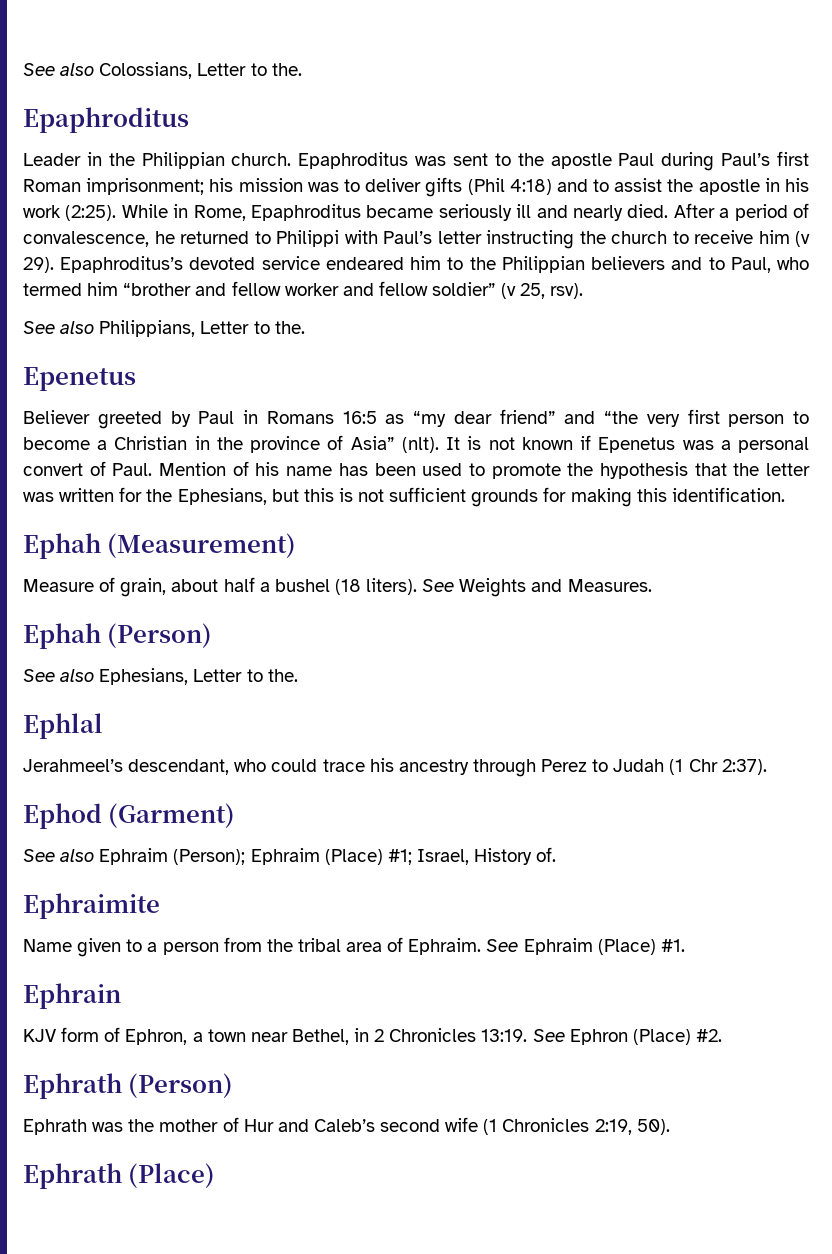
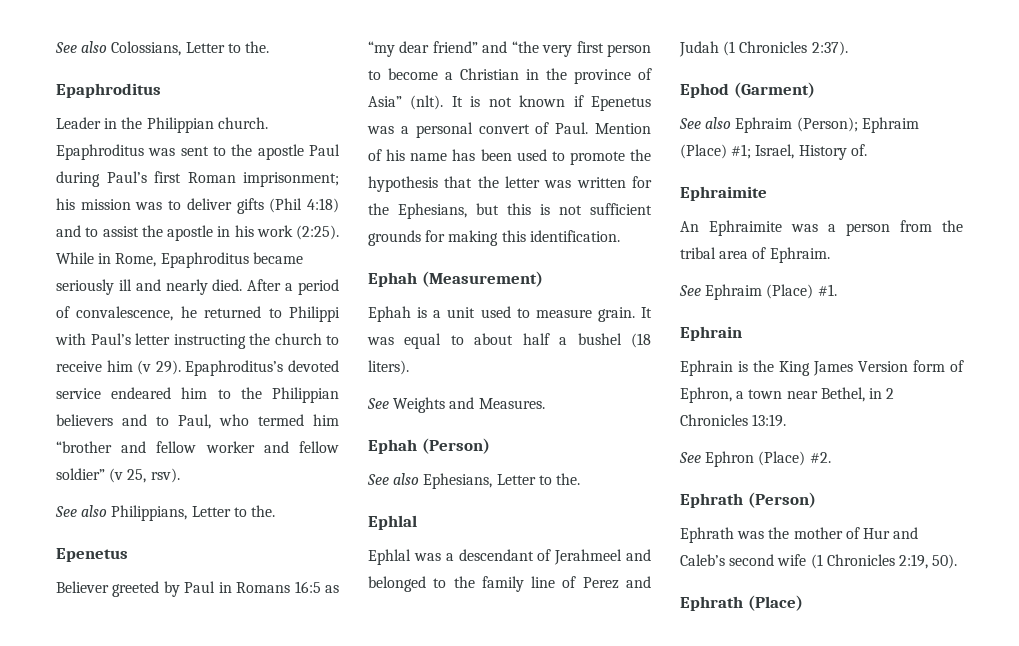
- Measure of grain, about half a bushel (18 liters). See Weights and Measures.
+ Ephah is a unit used to measure grain. It was equal to about half a bushel (18 liters).
+ See Weights and Measures.
- Jerahmeel’s descendant, who could trace his ancestry through Perez to Judah (1 Chr 2:37).
+ Ephlal was a descendant of Jerahmeel and belonged to the family line of Perez and Judah (1 Chronicles 2:37).
- Name given to a person from the tribal area of Ephraim. See Ephraim (Place) #1.
+ An Ephraimite was a person from the tribal area of Ephraim.
+ See Ephraim (Place) #1.
- KJV form of Ephron, a town near Bethel, in 2 Chronicles 13:19. See Ephron (Place) #2.
+ Ephrain is the King James Version form of Ephron, a town near Bethel, in 2 Chronicles 13:19.
+ See Ephron (Place) #2.

